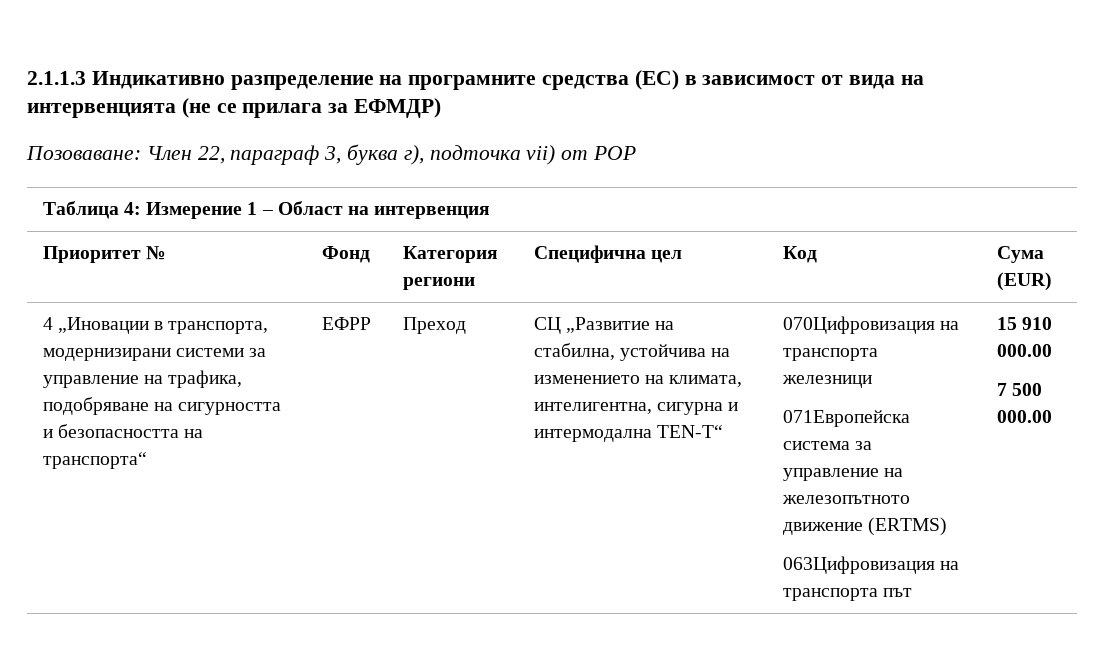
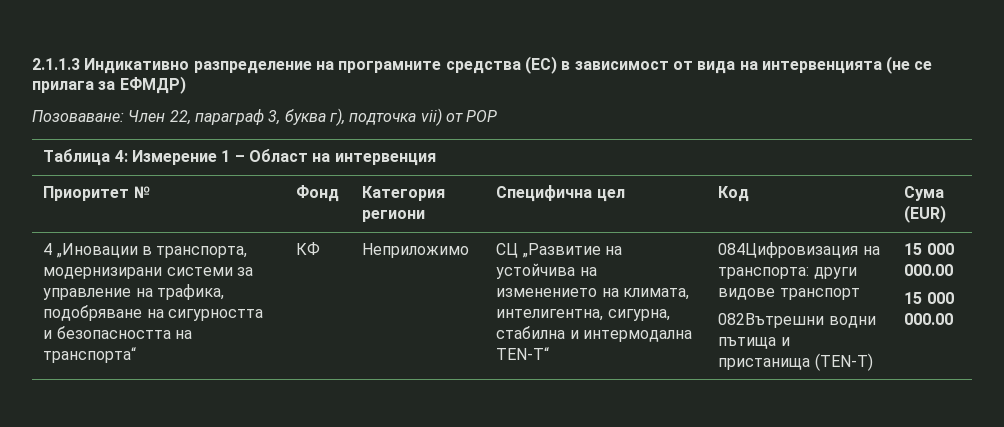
- ЕФРР | Преход
+ КФ | Неприложимо
- СЦ „Развитие на стабилна, устойчива на изменението на климата, интелигентна, сигурна и интермодална TEN-T“
+ СЦ „Развитие на устойчива на изменението на климата, интелигентна, сигурна, стабилна и интермодална TEN-T“
- 070Цифровизация на транспорта железници
- 071Европейска система за управление на железопътното движение (ERTMS)
- 063Цифровизация на транспорта път | 15 910 000.00
- 7 500 000.00
+ 084Цифровизация на транспорта: други видове транспорт
+ 082Вътрешни водни пътища и пристанища (TEN-T) | 15 000 000.00
+ 15 000 000.00

